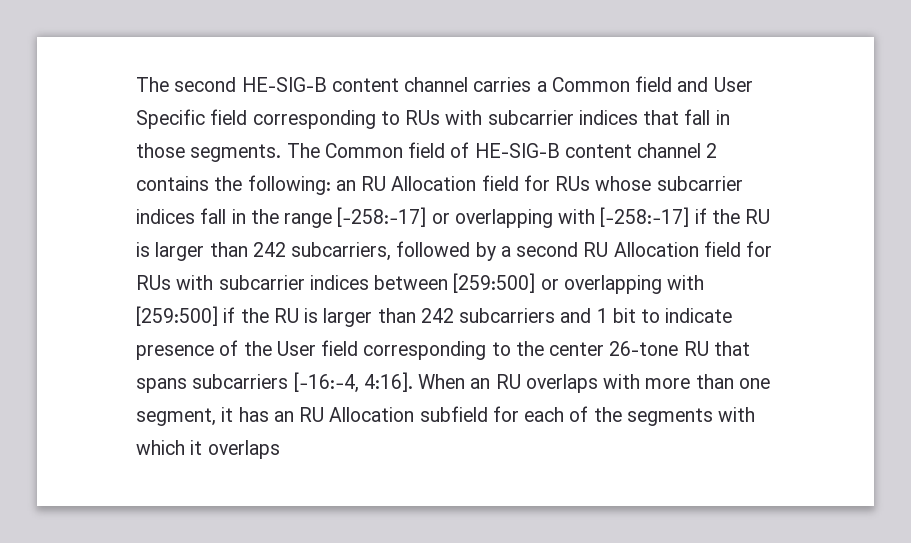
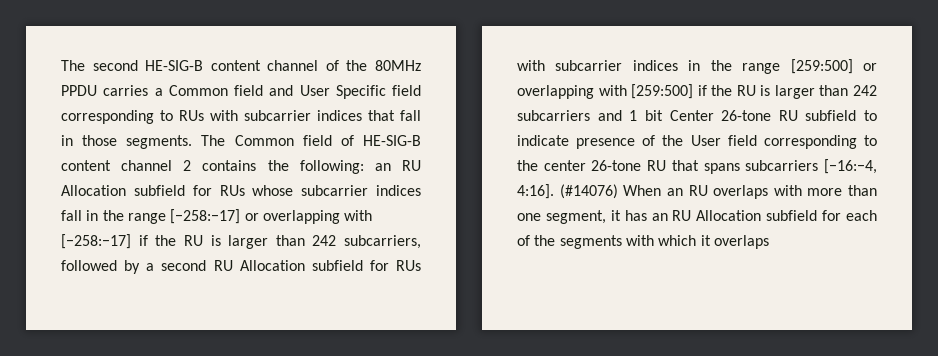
- The second HE-SIG-B content channel carries a Common field and User Specific field corresponding to RUs with subcarrier indices that fall in those segments.
+ The second HE-SIG-B content channel of the 80MHz PPDU carries a Common field and User Specific field corresponding to RUs with subcarrier indices that fall in those segments.
- an RU Allocation field for RUs whose subcarrier indices fall in the range [−258:−17] or overlapping with [−258:−17] if the RU is larger than 242 subcarriers, followed by a second RU Allocation field for RUs with subcarrier indices between [259:500] or overlapping with [259:500] if the RU is larger than 242 subcarriers and 1 bit to indicate presence of the User field corresponding to the center 26-tone RU that spans subcarriers [−16:−4, 4:16].
+ an RU Allocation subfield for RUs whose subcarrier indices fall in the range [−258:−17] or overlapping with [−258:−17] if the RU is larger than 242 subcarriers, followed by a second RU Allocation subfield for RUs with subcarrier indices in the range [259:500] or overlapping with [259:500] if the RU is larger than 242 subcarriers and 1 bit Center 26-tone RU subfield to indicate presence of the User field corresponding to the center 26-tone RU that spans subcarriers [−16:−4, 4:16].
- When an RU overlaps with more than one segment, it has an RU Allocation subfield for each of the segments with which it overlaps
+ (#14076) When an RU overlaps with more than one segment, it has an RU Allocation subfield for each of the segments with which it overlaps

